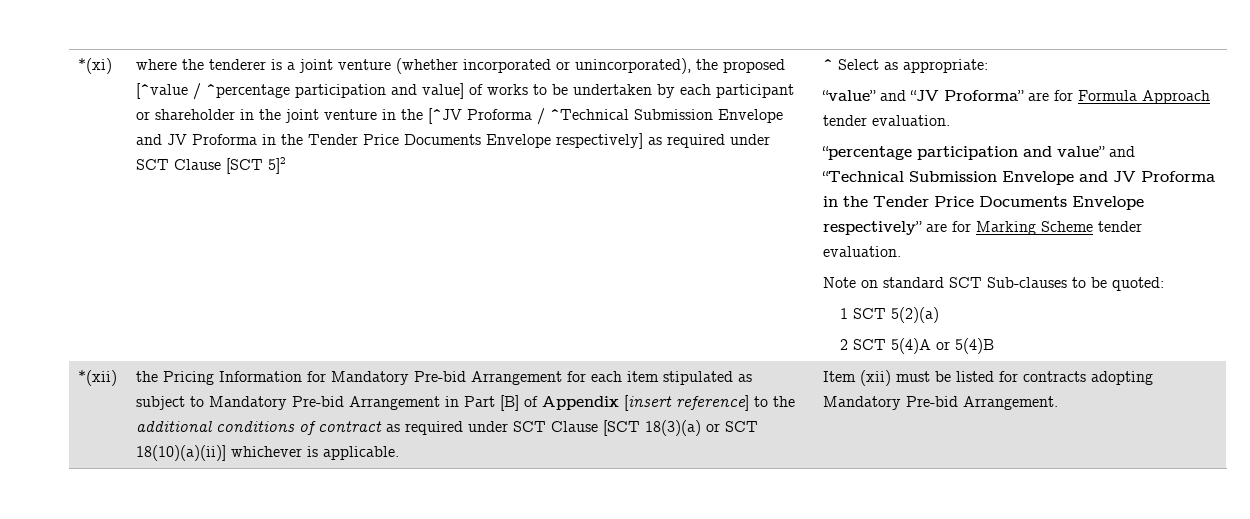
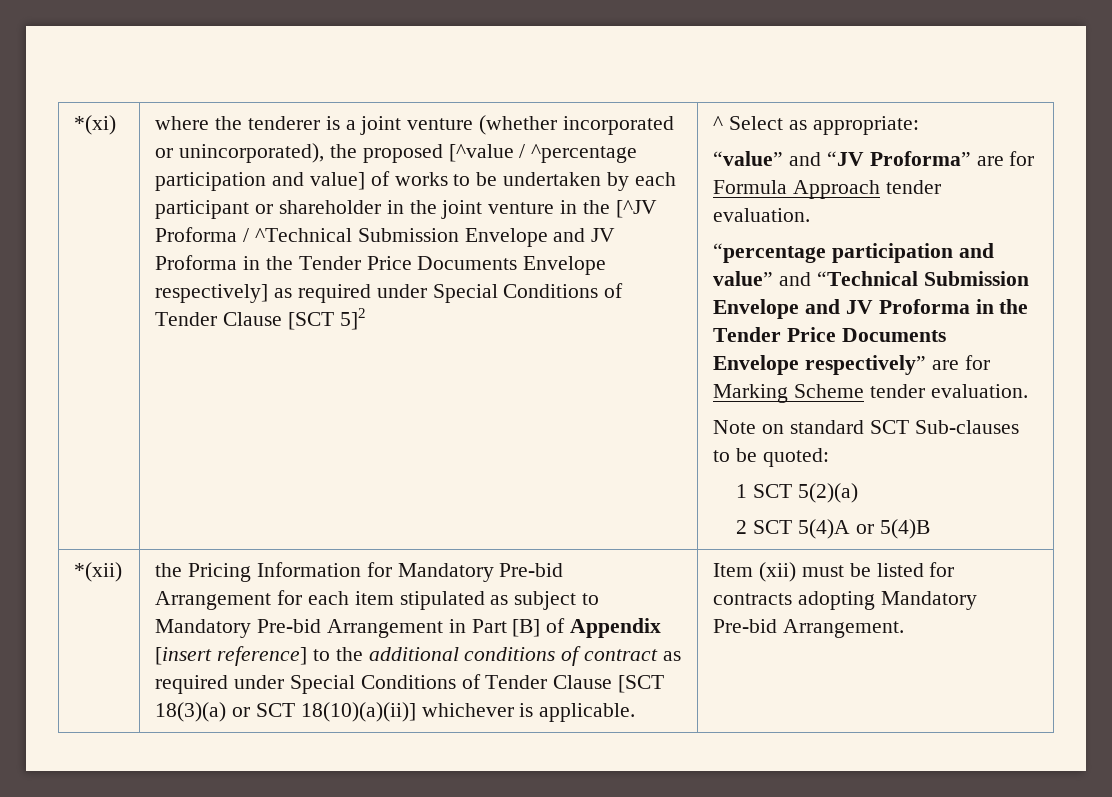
- where the tenderer is a joint venture (whether incorporated or unincorporated), the proposed [^value / ^percentage participation and value] of works to be undertaken by each participant or shareholder in the joint venture in the [^JV Proforma / ^Technical Submission Envelope and JV Proforma in the Tender Price Documents Envelope respectively] as required under SCT Clause [SCT 5]2
+ where the tenderer is a joint venture (whether incorporated or unincorporated), the proposed [^value / ^percentage participation and value] of works to be undertaken by each participant or shareholder in the joint venture in the [^JV Proforma / ^Technical Submission Envelope and JV Proforma in the Tender Price Documents Envelope respectively] as required under Special Conditions of Tender Clause [SCT 5]2
- the Pricing Information for Mandatory Pre-bid Arrangement for each item stipulated as subject to Mandatory Pre-bid Arrangement in Part [B] of Appendix [insert reference] to the additional conditions of contract as required under SCT Clause [SCT 18(3)(a) or SCT 18(10)(a)(ii)] whichever is applicable.
+ the Pricing Information for Mandatory Pre-bid Arrangement for each item stipulated as subject to Mandatory Pre-bid Arrangement in Part [B] of Appendix [insert reference] to the additional conditions of contract as required under Special Conditions of Tender Clause [SCT 18(3)(a) or SCT 18(10)(a)(ii)] whichever is applicable.

